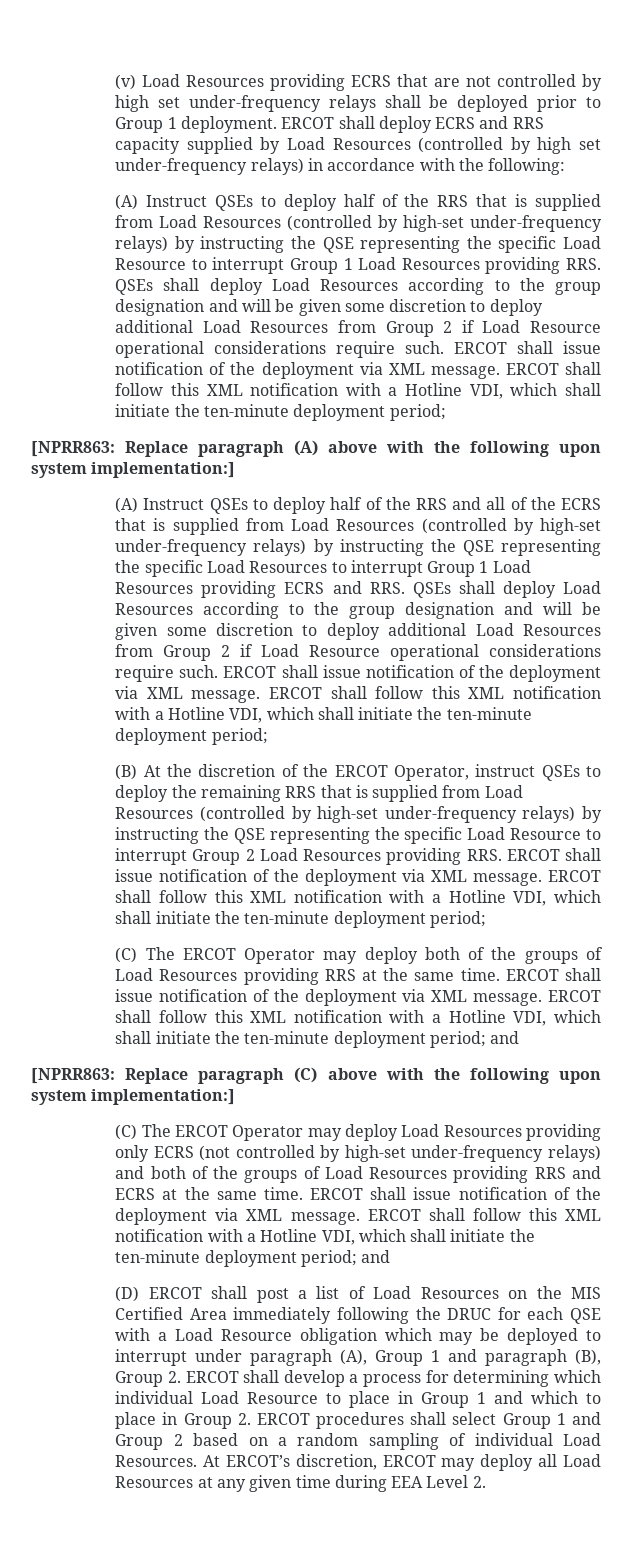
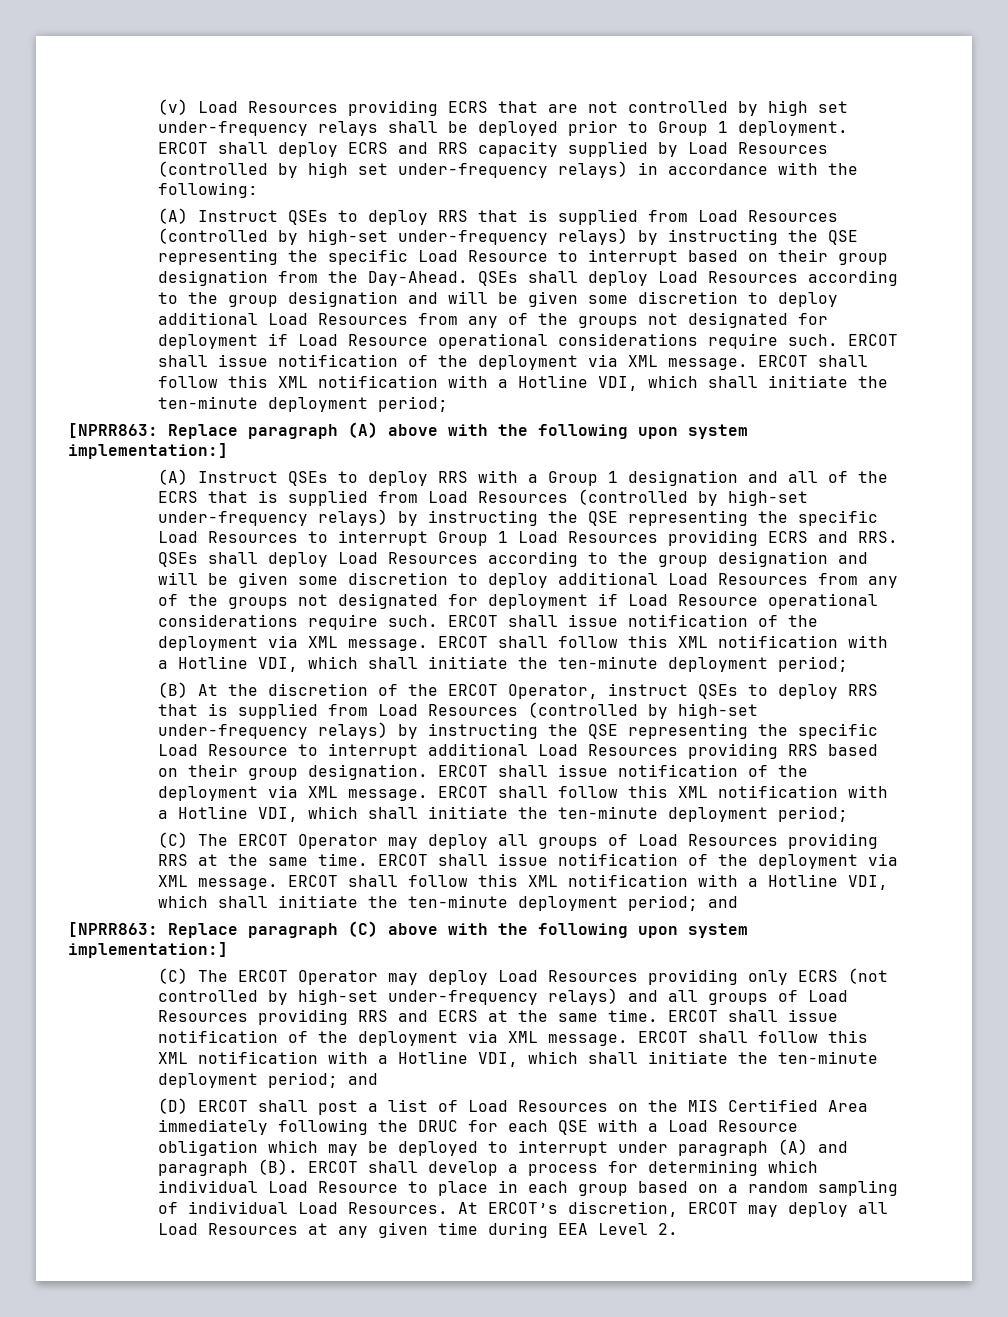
- (A) Instruct QSEs to deploy half of the RRS that is supplied from Load Resources (controlled by high-set under-frequency relays) by instructing the QSE representing the specific Load Resource to interrupt Group 1 Load Resources providing RRS. QSEs shall deploy Load Resources according to the group designation and will be given some discretion to deploy additional Load Resources from Group 2 if Load Resource operational considerations require such.
+ (A) Instruct QSEs to deploy RRS that is supplied from Load Resources (controlled by high-set under-frequency relays) by instructing the QSE representing the specific Load Resource to interrupt based on their group designation from the Day-Ahead. QSEs shall deploy Load Resources according to the group designation and will be given some discretion to deploy additional Load Resources from any of the groups not designated for deployment if Load Resource operational considerations require such.
- (A) Instruct QSEs to deploy half of the RRS and all of the ECRS that is supplied from Load Resources (controlled by high-set under-frequency relays) by instructing the QSE representing the specific Load Resources to interrupt Group 1 Load Resources providing ECRS and RRS. QSEs shall deploy Load Resources according to the group designation and will be given some discretion to deploy additional Load Resources from Group 2 if Load Resource operational considerations require such.
+ (A) Instruct QSEs to deploy RRS with a Group 1 designation and all of the ECRS that is supplied from Load Resources (controlled by high-set under-frequency relays) by instructing the QSE representing the specific Load Resources to interrupt Group 1 Load Resources providing ECRS and RRS. QSEs shall deploy Load Resources according to the group designation and will be given some discretion to deploy additional Load Resources from any of the groups not designated for deployment if Load Resource operational considerations require such.
- (B) At the discretion of the ERCOT Operator, instruct QSEs to deploy the remaining RRS that is supplied from Load Resources (controlled by high-set under-frequency relays) by instructing the QSE representing the specific Load Resource to interrupt Group 2 Load Resources providing RRS. ERCOT shall issue notification of the deployment via XML message.
+ (B) At the discretion of the ERCOT Operator, instruct QSEs to deploy RRS that is supplied from Load Resources (controlled by high-set under-frequency relays) by instructing the QSE representing the specific Load Resource to interrupt additional Load Resources providing RRS based on their group designation. ERCOT shall issue notification of the deployment via XML message.
- (C) The ERCOT Operator may deploy both of the groups of Load Resources providing RRS at the same time.
+ (C) The ERCOT Operator may deploy all groups of Load Resources providing RRS at the same time.
- (C) The ERCOT Operator may deploy Load Resources providing only ECRS (not controlled by high-set under-frequency relays) and both of the groups of Load Resources providing RRS and ECRS at the same time.
+ (C) The ERCOT Operator may deploy Load Resources providing only ECRS (not controlled by high-set under-frequency relays) and all groups of Load Resources providing RRS and ECRS at the same time.
- (D) ERCOT shall post a list of Load Resources on the MIS Certified Area immediately following the DRUC for each QSE with a Load Resource obligation which may be deployed to interrupt under paragraph (A), Group 1 and paragraph (B), Group 2. ERCOT shall develop a process for determining which individual Load Resource to place in Group 1 and which to place in Group 2. ERCOT procedures shall select Group 1 and Group 2 based on a random sampling of individual Load Resources.
+ (D) ERCOT shall post a list of Load Resources on the MIS Certified Area immediately following the DRUC for each QSE with a Load Resource obligation which may be deployed to interrupt under paragraph (A) and paragraph (B). ERCOT shall develop a process for determining which individual Load Resource to place in each group based on a random sampling of individual Load Resources.

